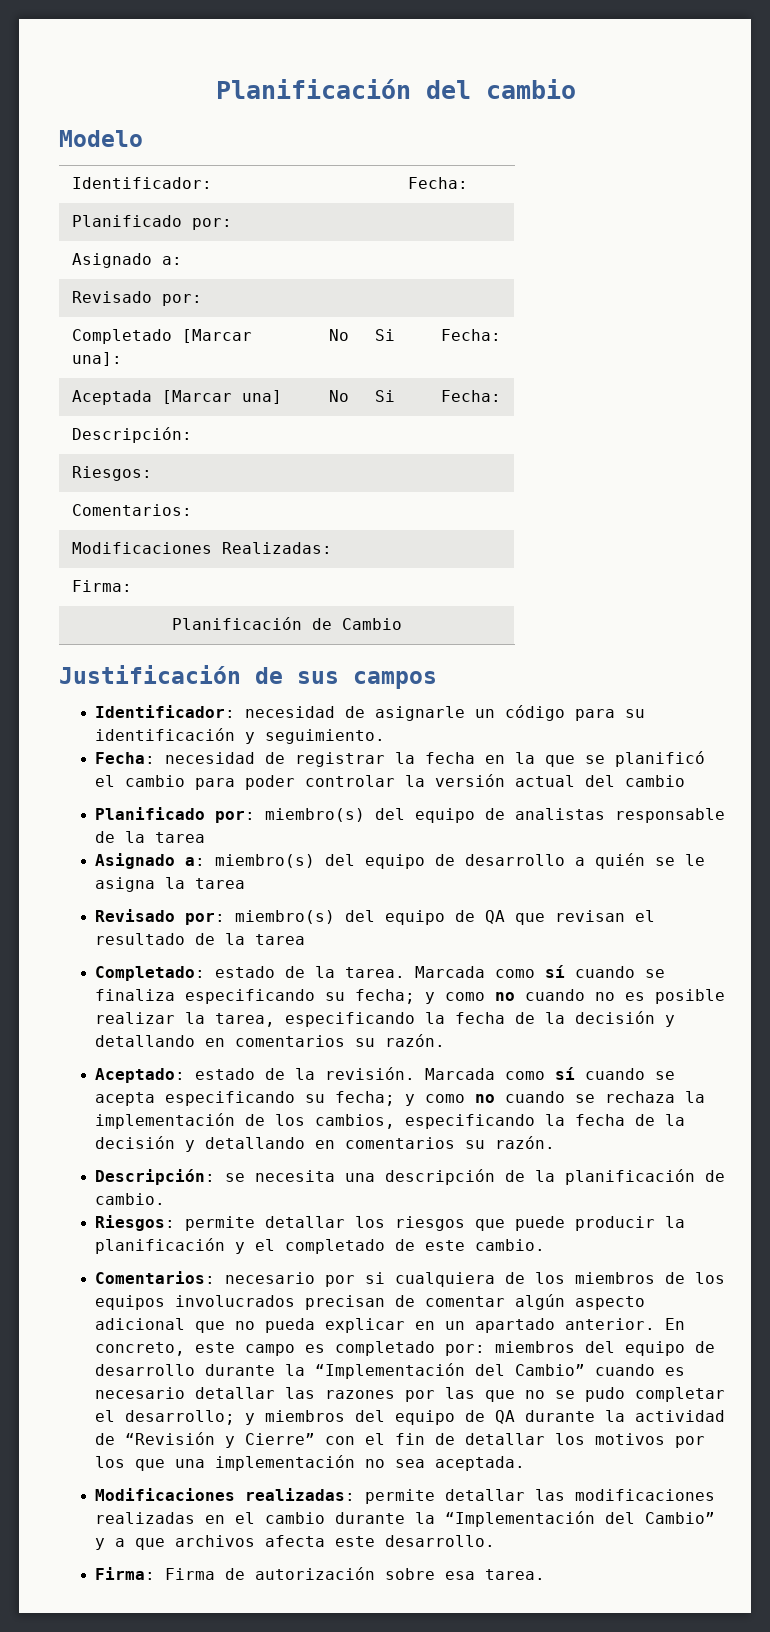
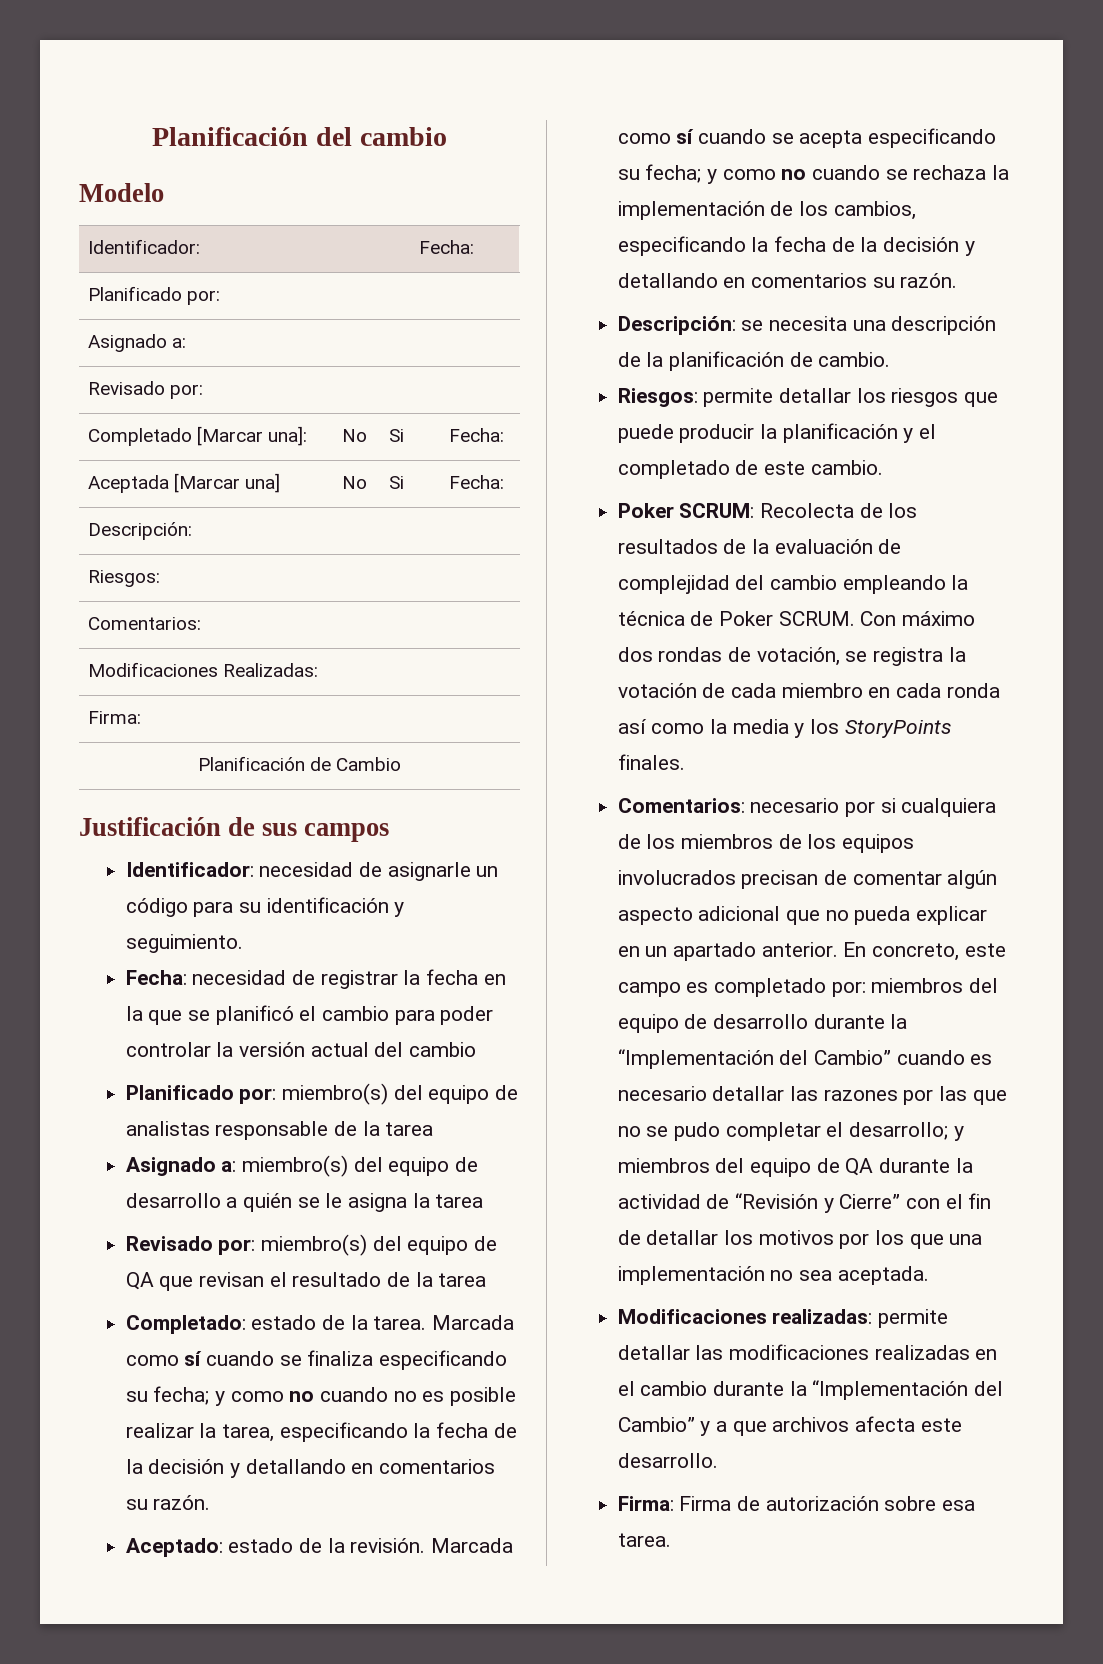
+ Poker SCRUM: Recolecta de los resultados de la evaluación de complejidad del cambio empleando la técnica de Poker SCRUM. Con máximo dos rondas de votación, se registra la votación de cada miembro en cada ronda así como la media y los StoryPoints finales.

